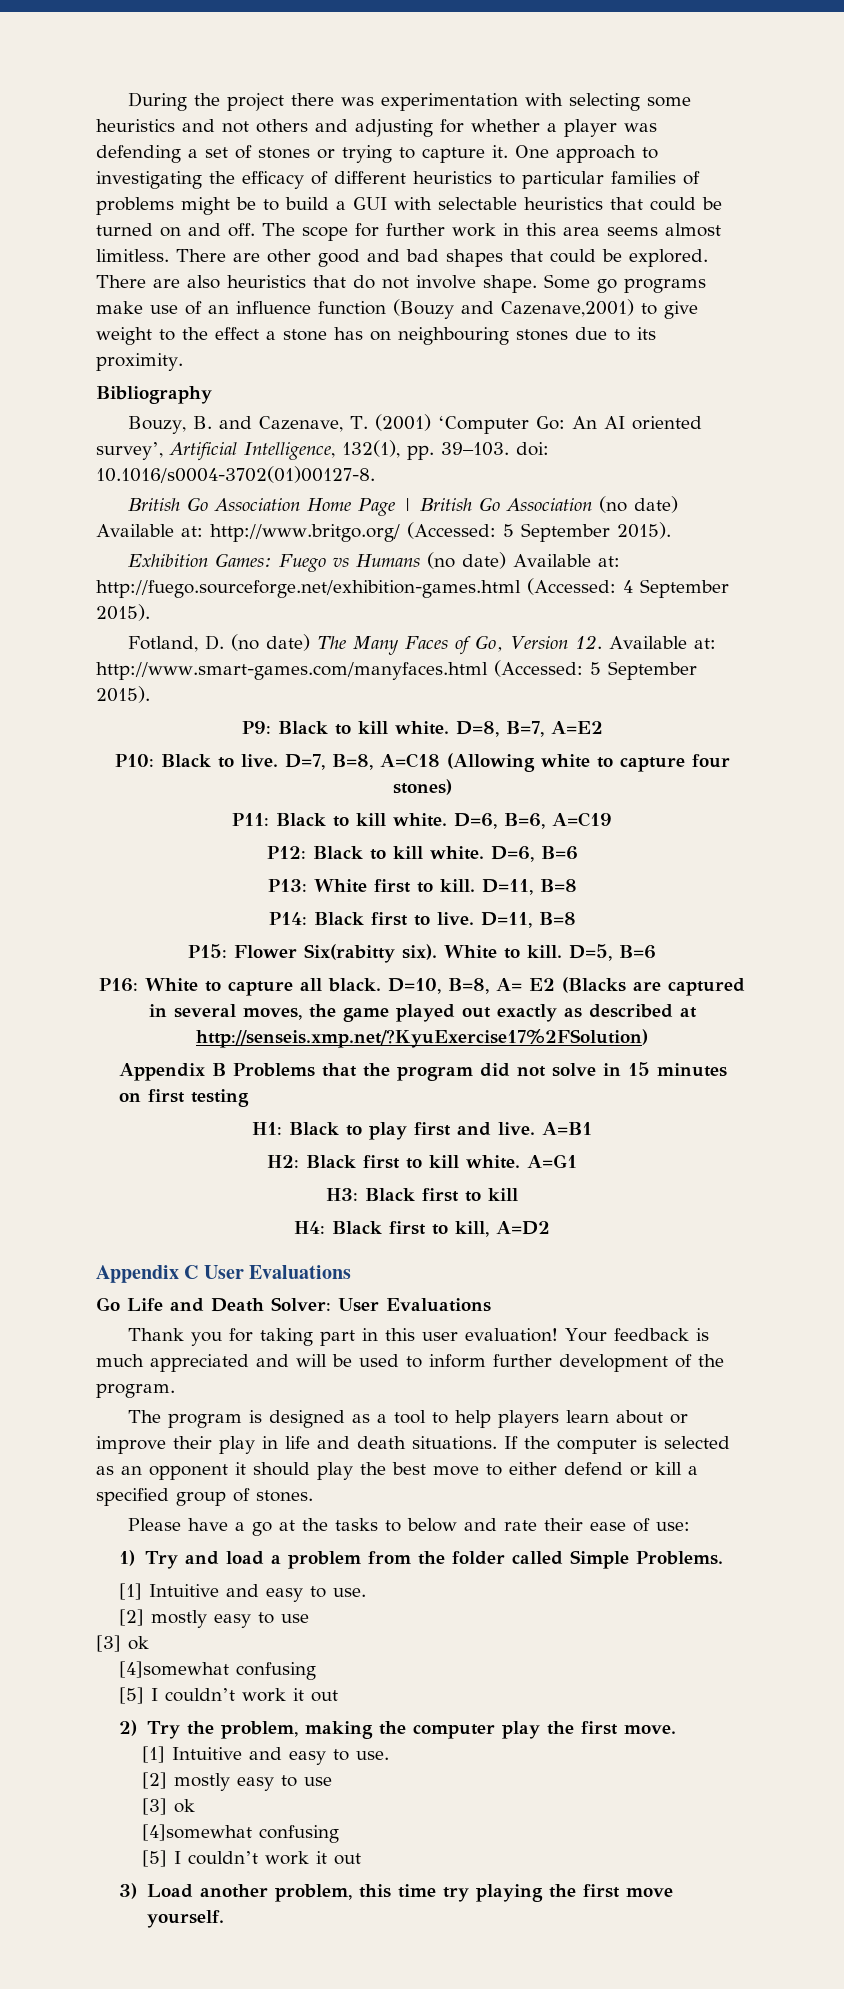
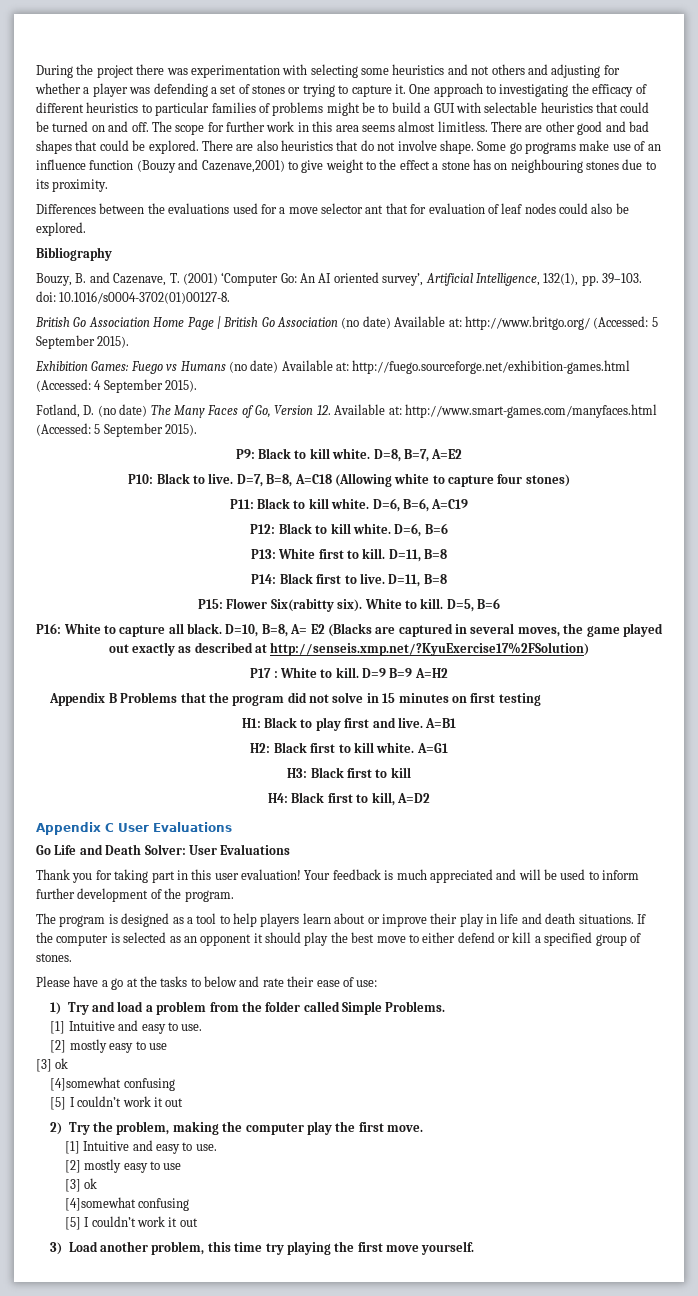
+ Differences between the evaluations used for a move selector ant that for evaluation of leaf nodes could also be explored.
+ P17 : White to kill. D=9 B=9 A=H2

